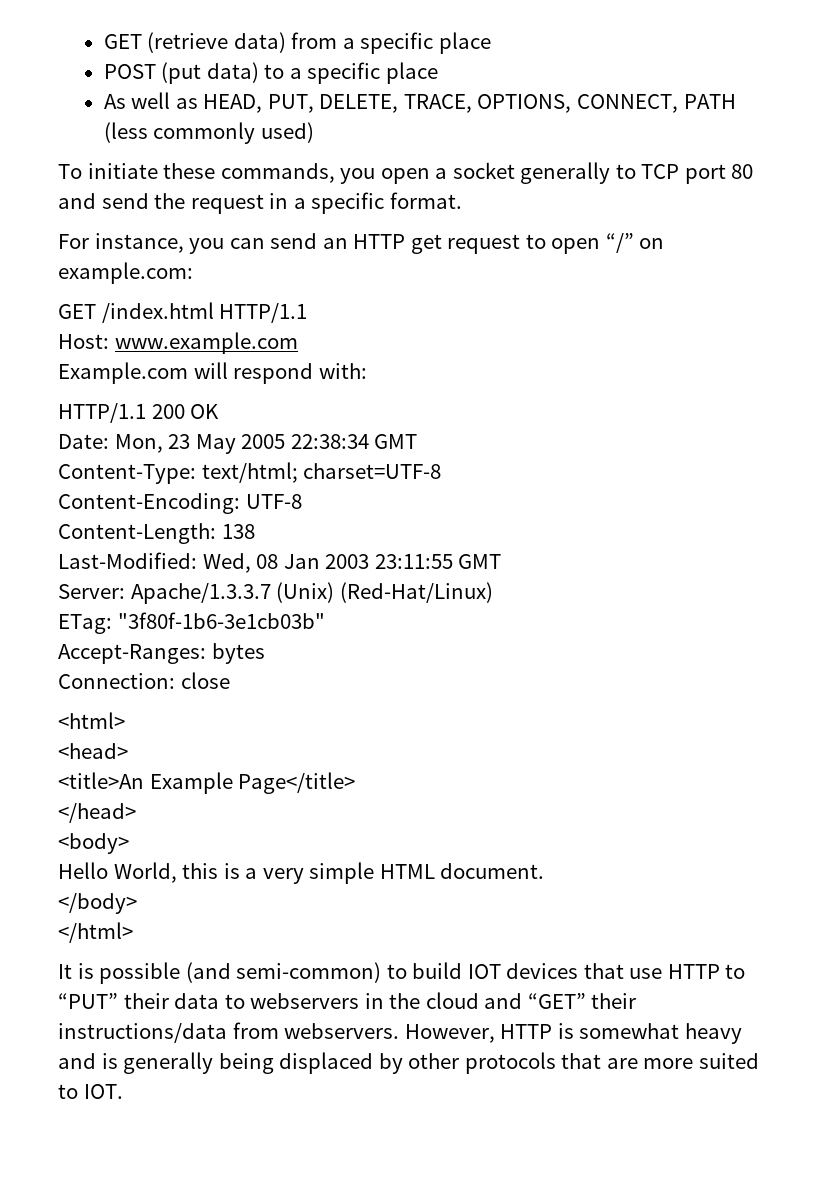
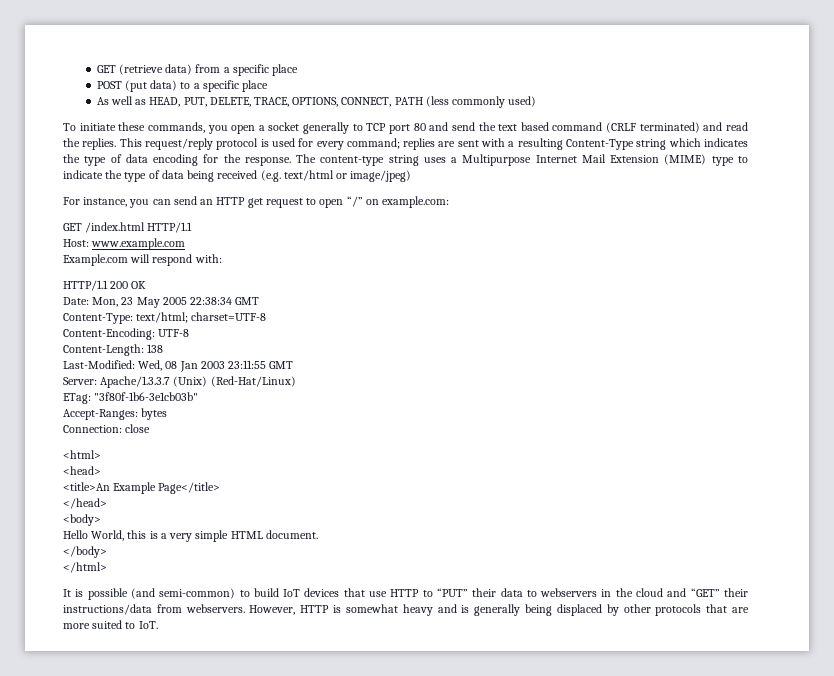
- To initiate these commands, you open a socket generally to TCP port 80 and send the request in a specific format.
+ To initiate these commands, you open a socket generally to TCP port 80 and send the text based command (CRLF terminated) and read the replies. This request/reply protocol is used for every command; replies are sent with a resulting Content-Type string which indicates the type of data encoding for the response. The content-type string uses a Multipurpose Internet Mail Extension (MIME) type to indicate the type of data being received (e.g. text/html or image/jpeg)
- It is possible (and semi-common) to build IOT devices that use HTTP to “PUT” their data to webservers in the cloud and “GET” their instructions/data from webservers.
+ It is possible (and semi-common) to build IoT devices that use HTTP to “PUT” their data to webservers in the cloud and “GET” their instructions/data from webservers.
- However, HTTP is somewhat heavy and is generally being displaced by other protocols that are more suited to IOT.
+ However, HTTP is somewhat heavy and is generally being displaced by other protocols that are more suited to IoT.

